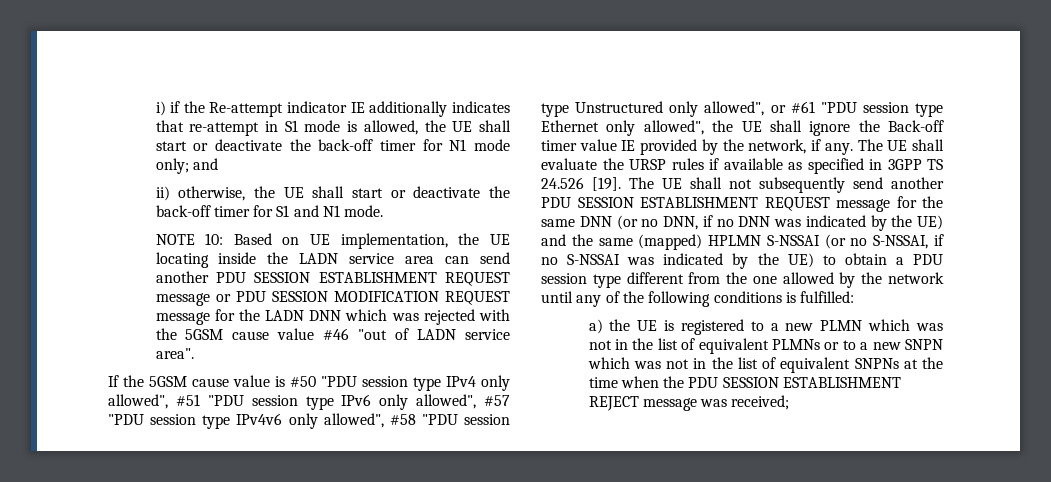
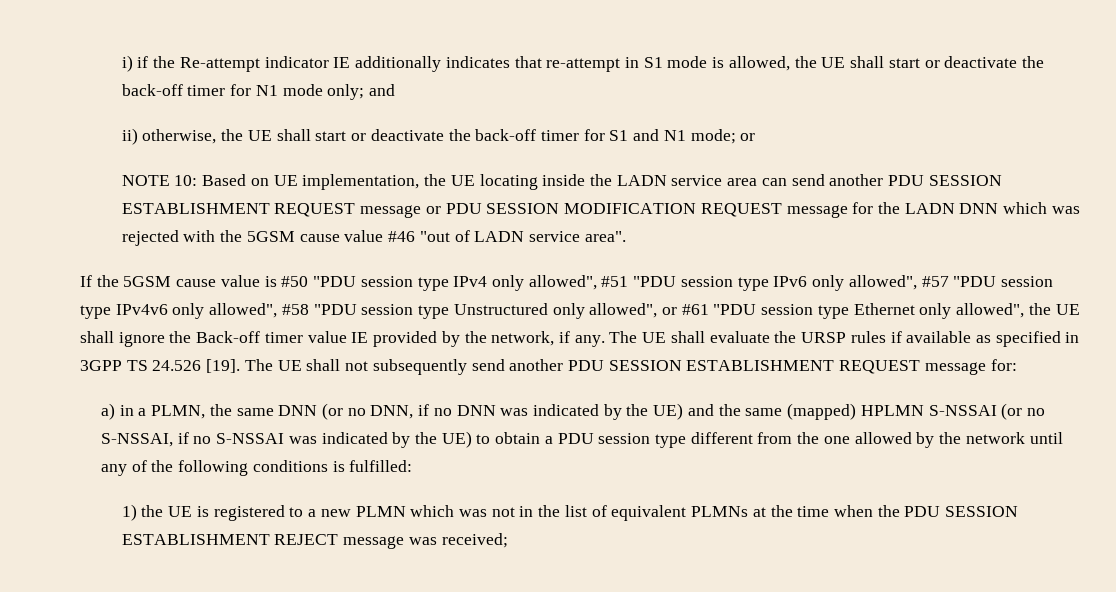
- ii) otherwise, the UE shall start or deactivate the back-off timer for S1 and N1 mode.
+ ii) otherwise, the UE shall start or deactivate the back-off timer for S1 and N1 mode; or
- The UE shall not subsequently send another PDU SESSION ESTABLISHMENT REQUEST message for the same DNN (or no DNN, if no DNN was indicated by the UE) and the same (mapped) HPLMN S-NSSAI (or no S-NSSAI, if no S-NSSAI was indicated by the UE) to obtain a PDU session type different from the one allowed by the network until any of the following conditions is fulfilled:
+ The UE shall not subsequently send another PDU SESSION ESTABLISHMENT REQUEST message for:
+ a) in a PLMN, the same DNN (or no DNN, if no DNN was indicated by the UE) and the same (mapped) HPLMN S-NSSAI (or no S-NSSAI, if no S-NSSAI was indicated by the UE) to obtain a PDU session type different from the one allowed by the network until any of the following conditions is fulfilled:
- a) the UE is registered to a new PLMN which was not in the list of equivalent PLMNs or to a new SNPN which was not in the list of equivalent SNPNs at the time when the PDU SESSION ESTABLISHMENT REJECT message was received;
+ 1) the UE is registered to a new PLMN which was not in the list of equivalent PLMNs at the time when the PDU SESSION ESTABLISHMENT REJECT message was received;

